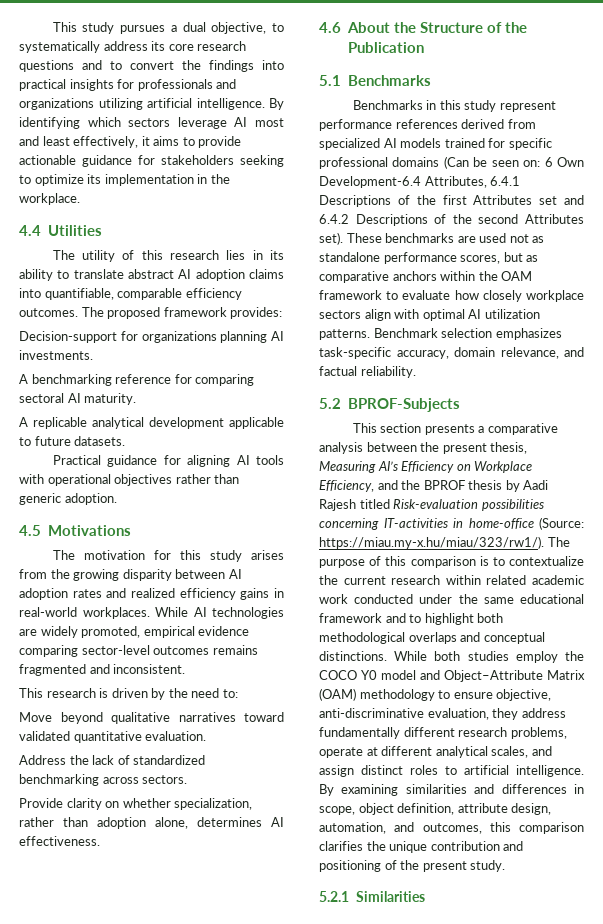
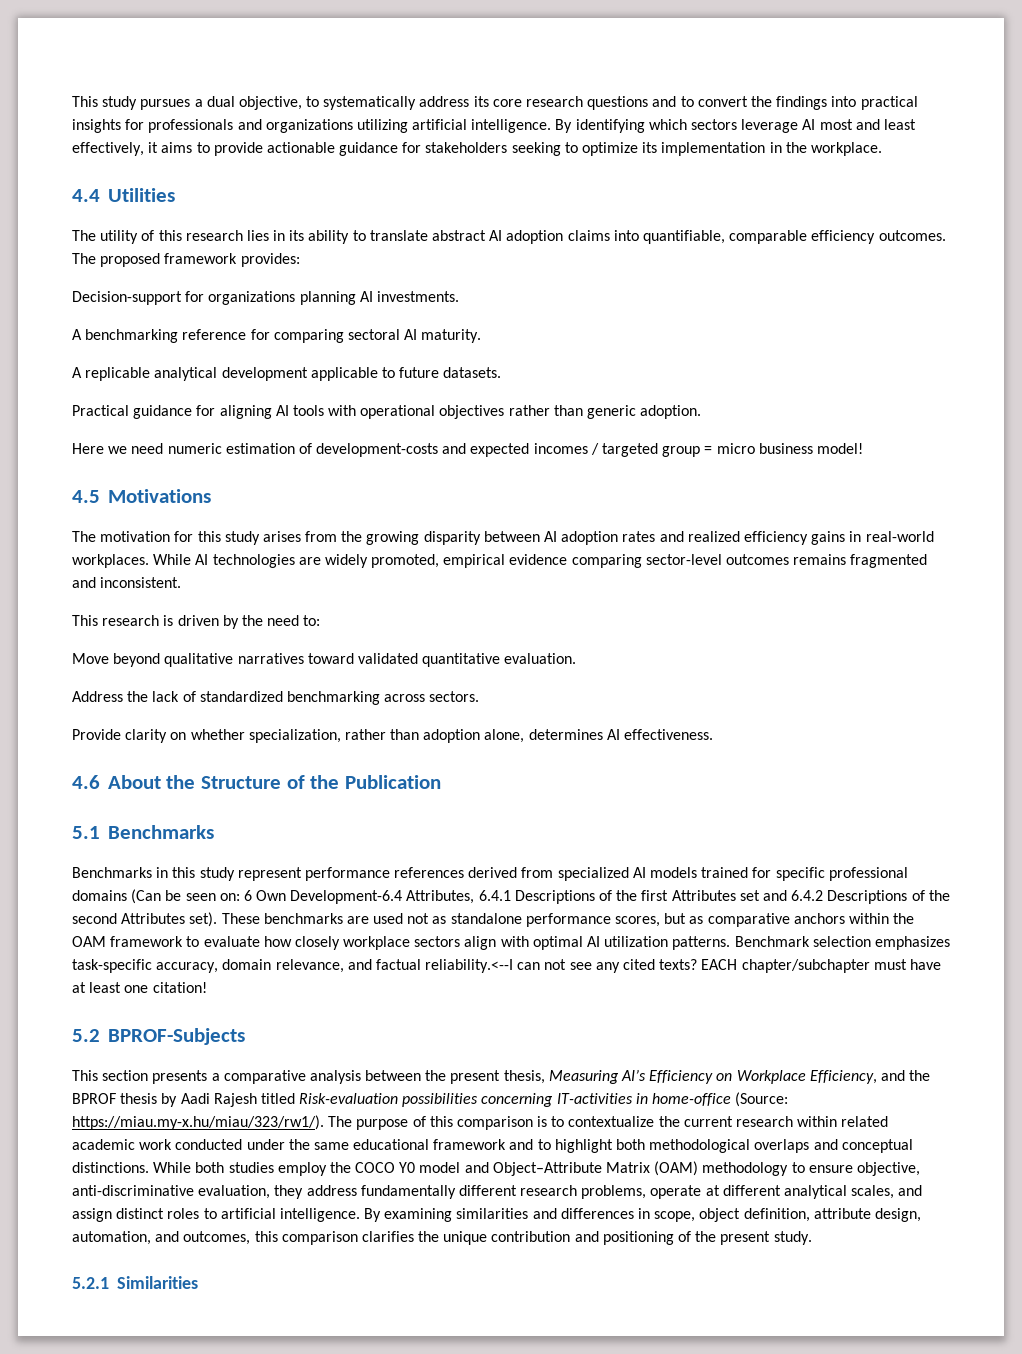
+ Here we need numeric estimation of development-costs and expected incomes / targeted group = micro business model!
- Benchmark selection emphasizes task-specific accuracy, domain relevance, and factual reliability.
+ Benchmark selection emphasizes task-specific accuracy, domain relevance, and factual reliability.<--I can not see any cited texts? EACH chapter/subchapter must have at least one citation!

